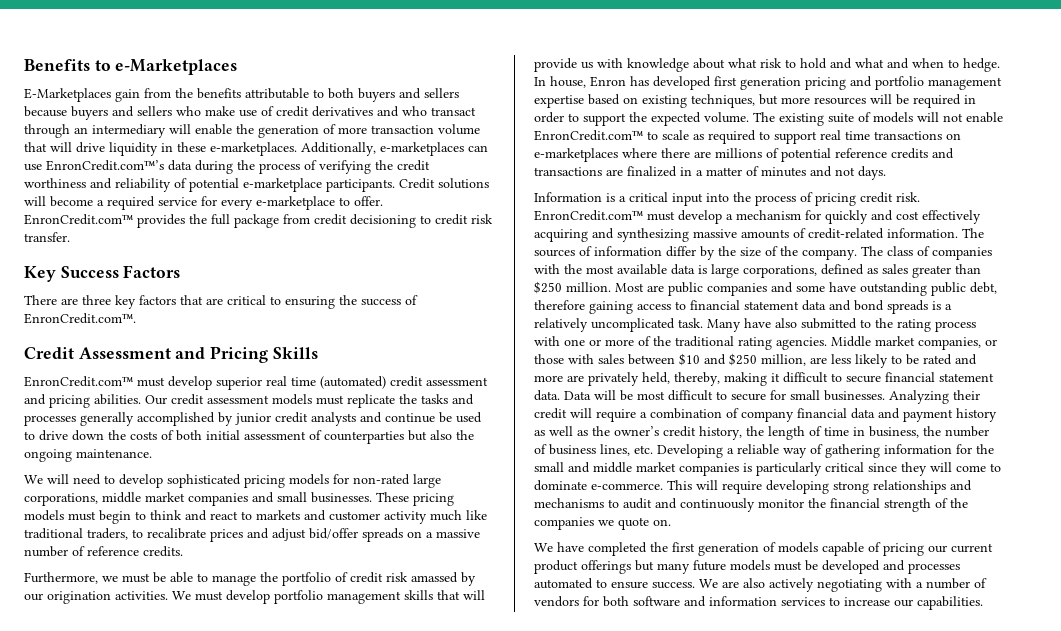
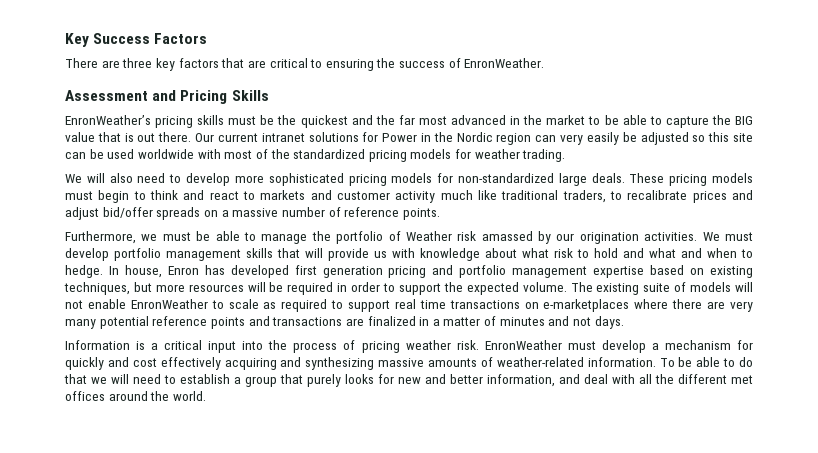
- Benefits to e-Marketplaces
- E-Marketplaces gain from the benefits attributable to both buyers and sellers because buyers and sellers who make use of credit derivatives and who transact through an intermediary will enable the generation of more transaction volume that will drive liquidity in these e-marketplaces. Additionally, e-marketplaces can use EnronCredit.com™’s data during the process of verifying the credit worthiness and reliability of potential e-marketplace participants. Credit solutions will become a required service for every e-marketplace to offer. EnronCredit.com™ provides the full package from credit decisioning to credit risk transfer.
- There are three key factors that are critical to ensuring the success of EnronCredit.com™.
- Credit Assessment and Pricing Skills
+ There are three key factors that are critical to ensuring the success of EnronWeather.
+ Assessment and Pricing Skills
- EnronCredit.com™ must develop superior real time (automated) credit assessment and pricing abilities. Our credit assessment models must replicate the tasks and processes generally accomplished by junior credit analysts and continue be used to drive down the costs of both initial assessment of counterparties but also the ongoing maintenance.
+ EnronWeather’s pricing skills must be the quickest and the far most advanced in the market to be able to capture the BIG value that is out there. Our current intranet solutions for Power in the Nordic region can very easily be adjusted so this site can be used worldwide with most of the standardized pricing models for weather trading.
- We will need to develop sophisticated pricing models for non-rated large corporations, middle market companies and small businesses.
+ We will also need to develop more sophisticated pricing models for non-standardized large deals.
- These pricing models must begin to think and react to markets and customer activity much like traditional traders, to recalibrate prices and adjust bid/offer spreads on a massive number of reference credits.
+ These pricing models must begin to think and react to markets and customer activity much like traditional traders, to recalibrate prices and adjust bid/offer spreads on a massive number of reference points.
- Furthermore, we must be able to manage the portfolio of credit risk amassed by our origination activities.
+ Furthermore, we must be able to manage the portfolio of Weather risk amassed by our origination activities.
- The existing suite of models will not enable EnronCredit.com™ to scale as required to support real time transactions on e-marketplaces where there are millions of potential reference credits and transactions are finalized in a matter of minutes and not days.
+ The existing suite of models will not enable EnronWeather to scale as required to support real time transactions on e-marketplaces where there are very many potential reference points and transactions are finalized in a matter of minutes and not days.
- Information is a critical input into the process of pricing credit risk. EnronCredit.com™ must develop a mechanism for quickly and cost effectively acquiring and synthesizing massive amounts of credit-related information. The sources of information differ by the size of the company. The class of companies with the most available data is large corporations, defined as sales greater than $250 million. Most are public companies and some have outstanding public debt, therefore gaining access to financial statement data and bond spreads is a relatively uncomplicated task. Many have also submitted to the rating process with one or more of the traditional rating agencies. Middle market companies, or those with sales between $10 and $250 million, are less likely to be rated and more are privately held, thereby, making it difficult to secure financial statement data. Data will be most difficult to secure for small businesses. Analyzing their credit will require a combination of company financial data and payment history as well as the owner’s credit history, the length of time in business, the number of business lines, etc. Developing a reliable way of gathering information for the small and middle market companies is particularly critical since they will come to dominate e-commerce. This will require developing strong relationships and mechanisms to audit and continuously monitor the financial strength of the companies we quote on.
- We have completed the first generation of models capable of pricing our current product offerings but many future models must be developed and processes automated to ensure success. We are also actively negotiating with a number of vendors for both software and information services to increase our capabilities.
+ Information is a critical input into the process of pricing weather risk. EnronWeather must develop a mechanism for quickly and cost effectively acquiring and synthesizing massive amounts of weather-related information. To be able to do that we will need to establish a group that purely looks for new and better information, and deal with all the different met offices around the world.

